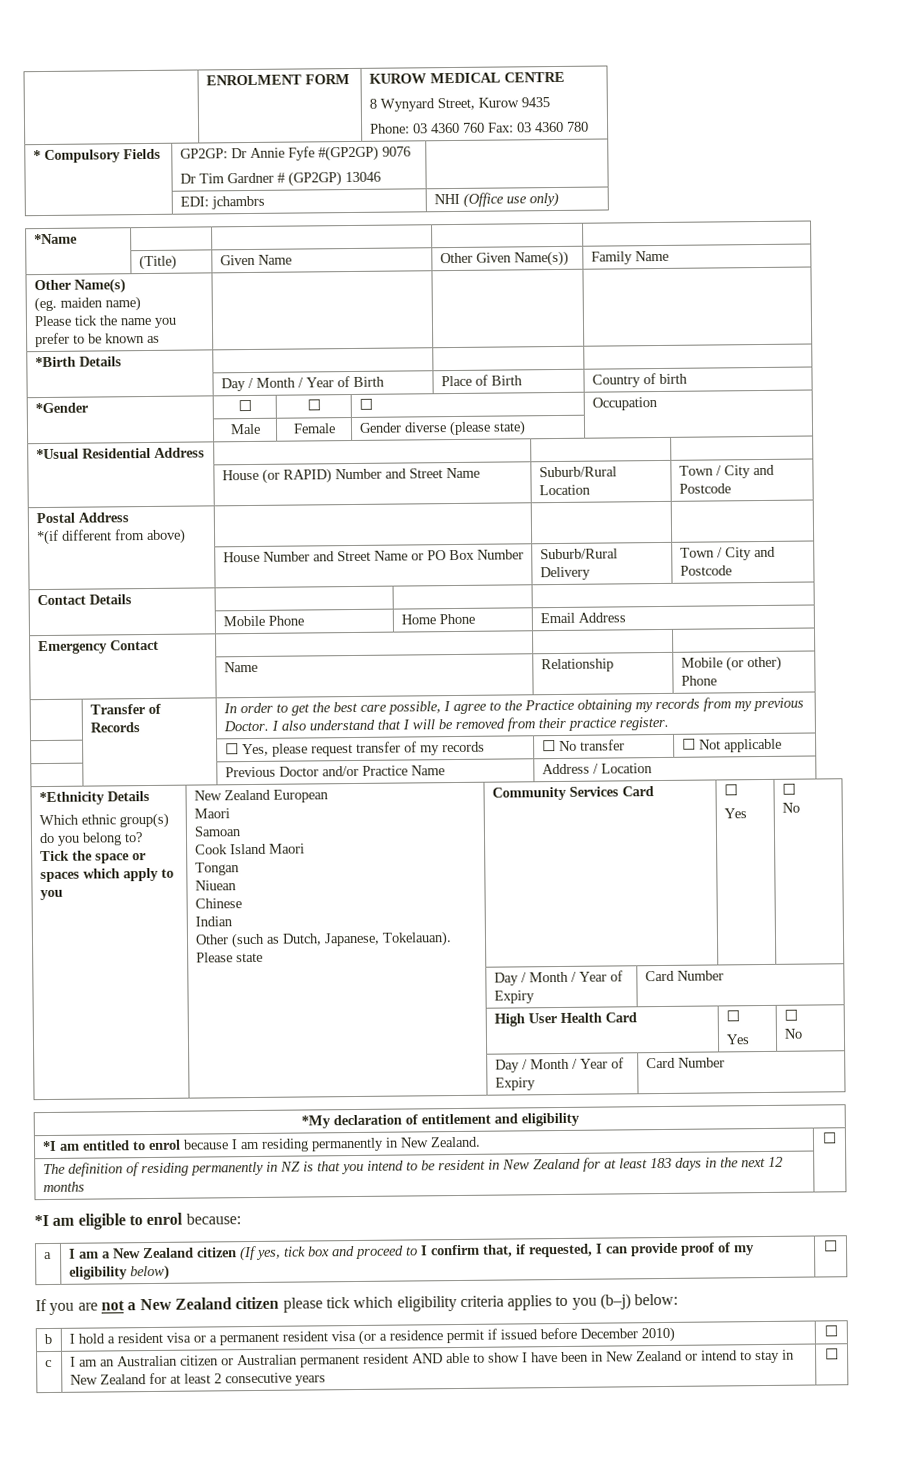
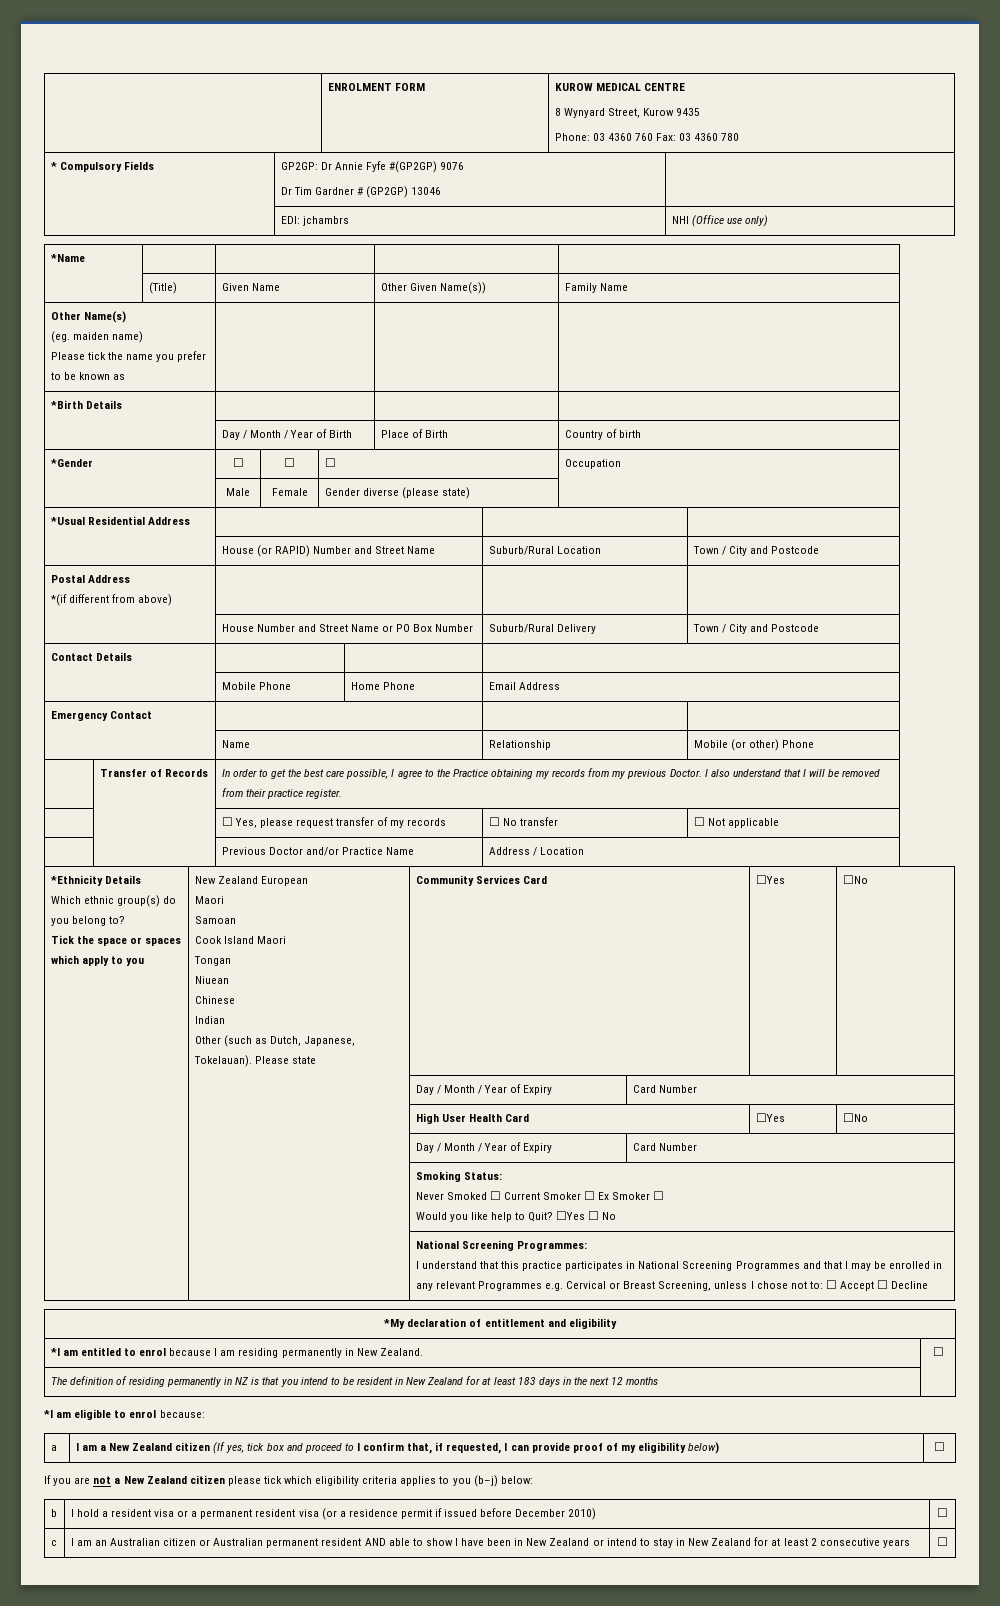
- Community Services Card | ☐
- Yes | ☐
- No
+ Community Services Card | ☐Yes | ☐No
- | | High User Health Card | ☐
- Yes | ☐
- No
+ | | High User Health Card | ☐Yes | ☐No
  | | Day / Month / Year of Expiry | Card Number
+ | | Smoking Status:
+ Never Smoked ☐ Current Smoker ☐ Ex Smoker ☐
+ Would you like help to Quit? ☐Yes ☐ No
+ | | National Screening Programmes:
+ I understand that this practice participates in National Screening Programmes and that I may be enrolled in any relevant Programmes e.g. Cervical or Breast Screening, unless I chose not to: ☐ Accept ☐ Decline

